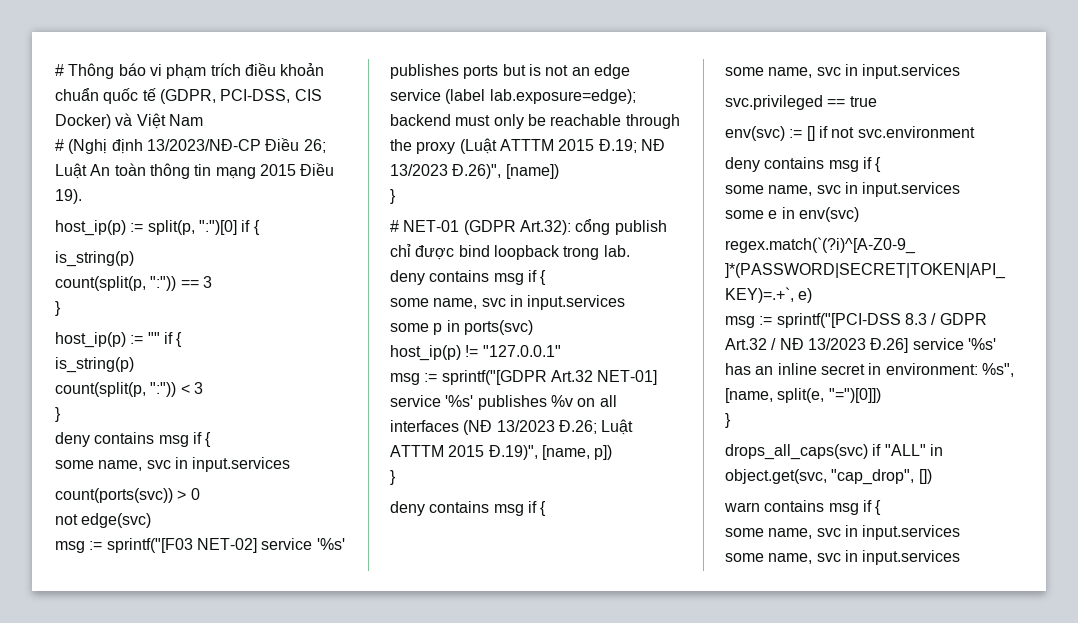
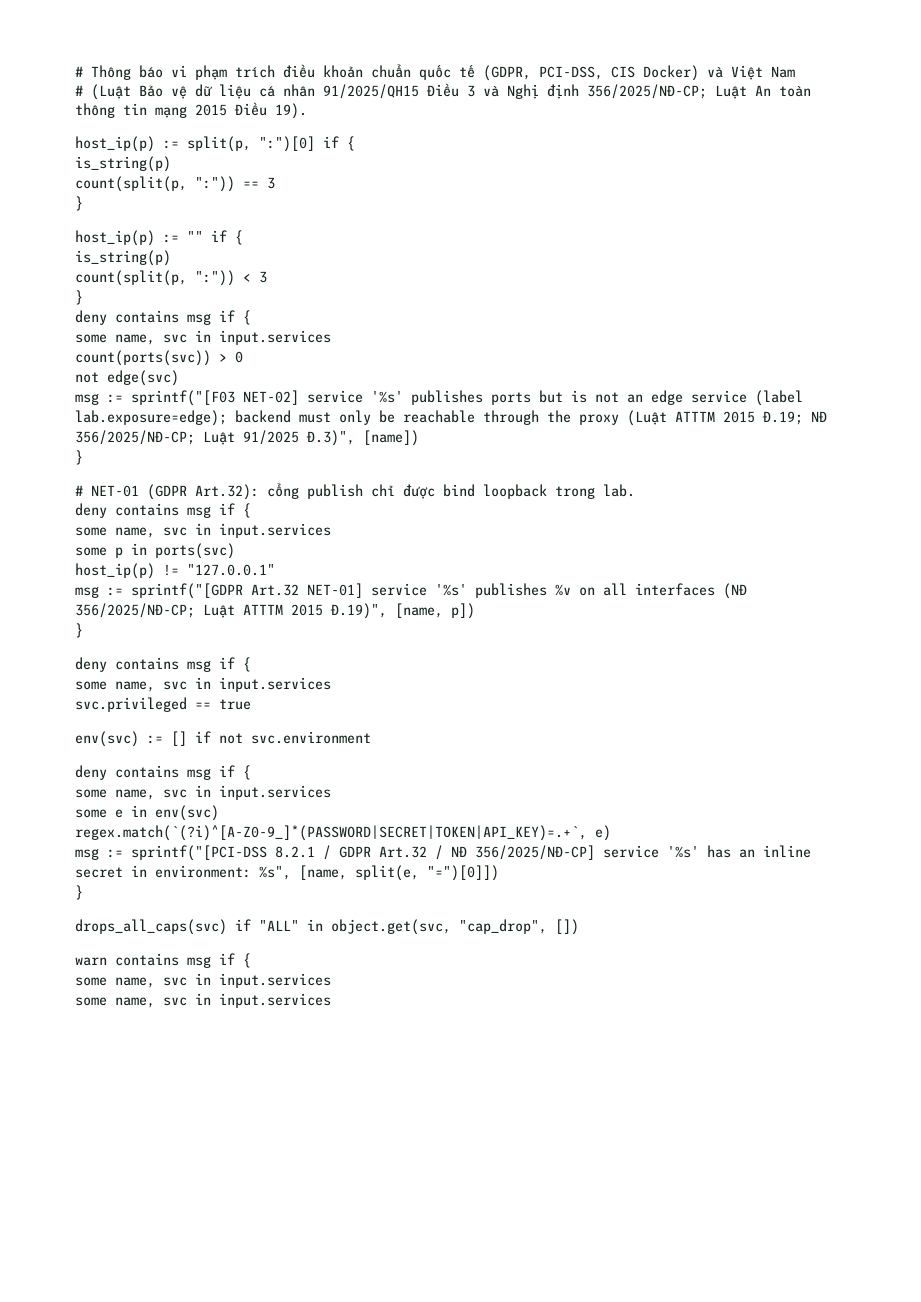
- # (Nghị định 13/2023/NĐ-CP Điều 26; Luật An toàn thông tin mạng 2015 Điều 19).
+ # (Luật Bảo vệ dữ liệu cá nhân 91/2025/QH15 Điều 3 và Nghị định 356/2025/NĐ-CP; Luật An toàn thông tin mạng 2015 Điều 19).
- msg := sprintf("[F03 NET-02] service '%s' publishes ports but is not an edge service (label lab.exposure=edge); backend must only be reachable through the proxy (Luật ATTTM 2015 Đ.19; NĐ 13/2023 Đ.26)", [name])
+ msg := sprintf("[F03 NET-02] service '%s' publishes ports but is not an edge service (label lab.exposure=edge); backend must only be reachable through the proxy (Luật ATTTM 2015 Đ.19; NĐ 356/2025/NĐ-CP; Luật 91/2025 Đ.3)", [name])
- msg := sprintf("[GDPR Art.32 NET-01] service '%s' publishes %v on all interfaces (NĐ 13/2023 Đ.26; Luật ATTTM 2015 Đ.19)", [name, p])
+ msg := sprintf("[GDPR Art.32 NET-01] service '%s' publishes %v on all interfaces (NĐ 356/2025/NĐ-CP; Luật ATTTM 2015 Đ.19)", [name, p])
- msg := sprintf("[PCI-DSS 8.3 / GDPR Art.32 / NĐ 13/2023 Đ.26] service '%s' has an inline secret in environment: %s", [name, split(e, "=")[0]])
+ msg := sprintf("[PCI-DSS 8.2.1 / GDPR Art.32 / NĐ 356/2025/NĐ-CP] service '%s' has an inline secret in environment: %s", [name, split(e, "=")[0]])

